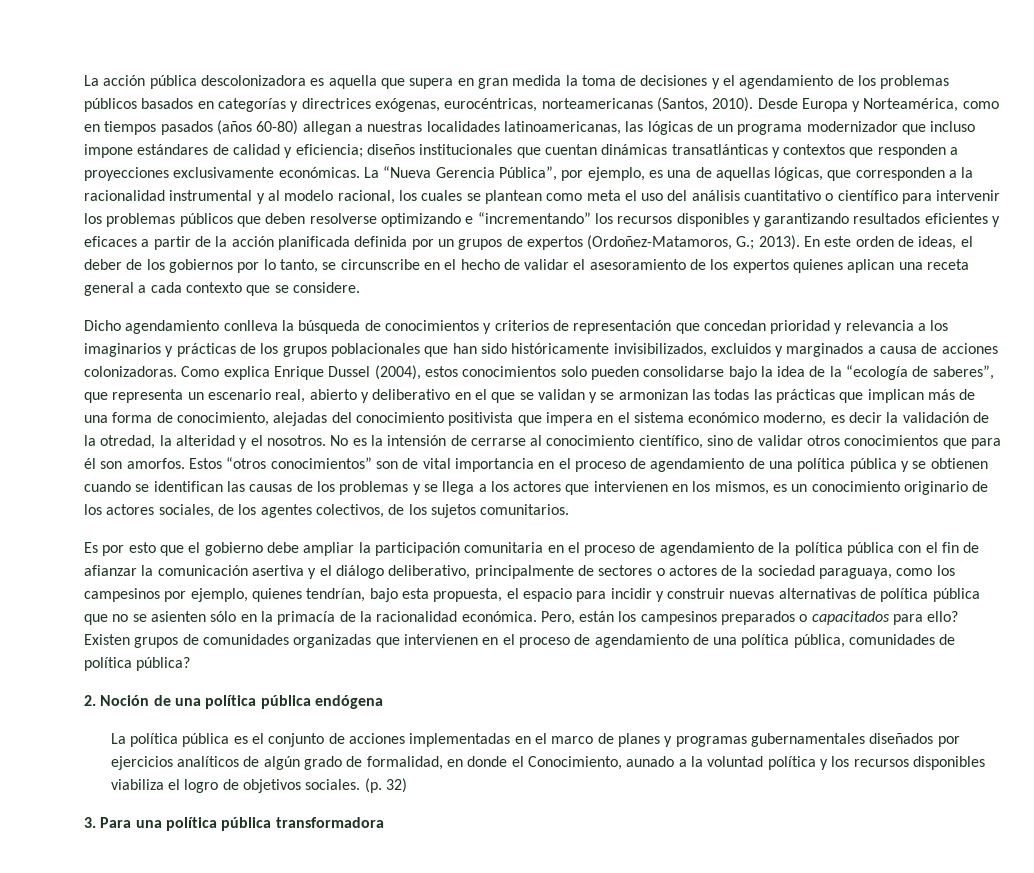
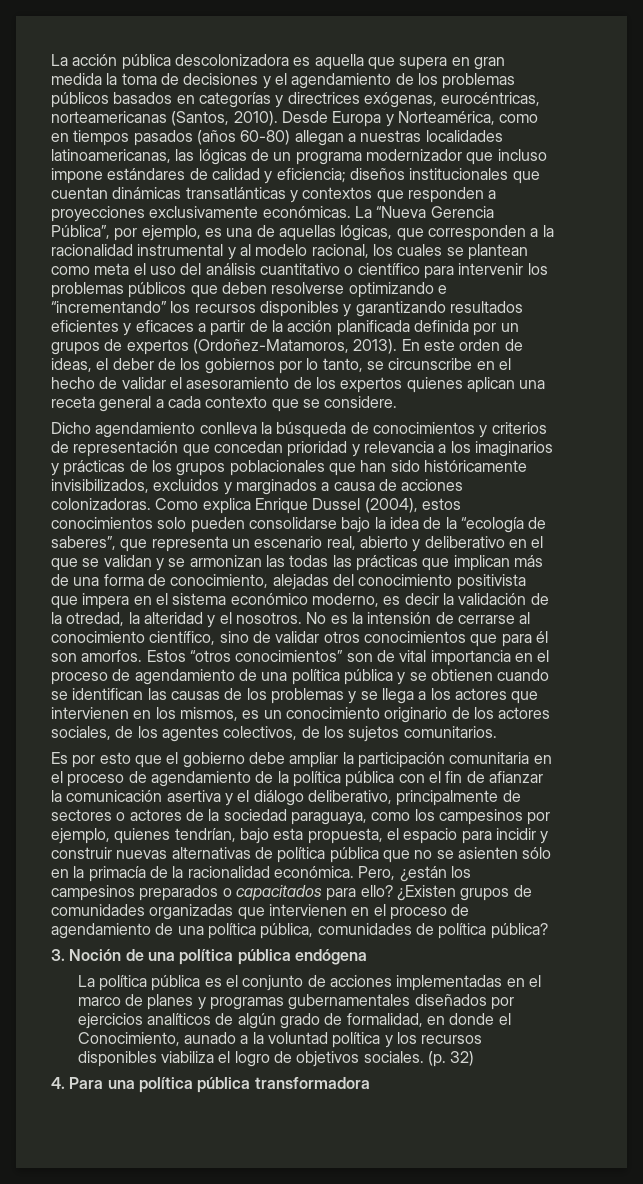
- La “Nueva Gerencia Pública”, por ejemplo, es una de aquellas lógicas, que corresponden a la racionalidad instrumental y al modelo racional, los cuales se plantean como meta el uso del análisis cuantitativo o científico para intervenir los problemas públicos que deben resolverse optimizando e “incrementando” los recursos disponibles y garantizando resultados eficientes y eficaces a partir de la acción planificada definida por un grupos de expertos (Ordoñez-Matamoros, G.; 2013).
+ La “Nueva Gerencia Pública”, por ejemplo, es una de aquellas lógicas, que corresponden a la racionalidad instrumental y al modelo racional, los cuales se plantean como meta el uso del análisis cuantitativo o científico para intervenir los problemas públicos que deben resolverse optimizando e “incrementando” los recursos disponibles y garantizando resultados eficientes y eficaces a partir de la acción planificada definida por un grupos de expertos (Ordoñez-Matamoros, 2013).
- Pero, están los campesinos preparados o capacitados para ello?
+ Pero, ¿están los campesinos preparados o capacitados para ello?
- Existen grupos de comunidades organizadas que intervienen en el proceso de agendamiento de una política pública, comunidades de política pública?
+ ¿Existen grupos de comunidades organizadas que intervienen en el proceso de agendamiento de una política pública, comunidades de política pública?
- 2. Noción de una política pública endógena
+ 3. Noción de una política pública endógena
- 3. Para una política pública transformadora
+ 4. Para una política pública transformadora

